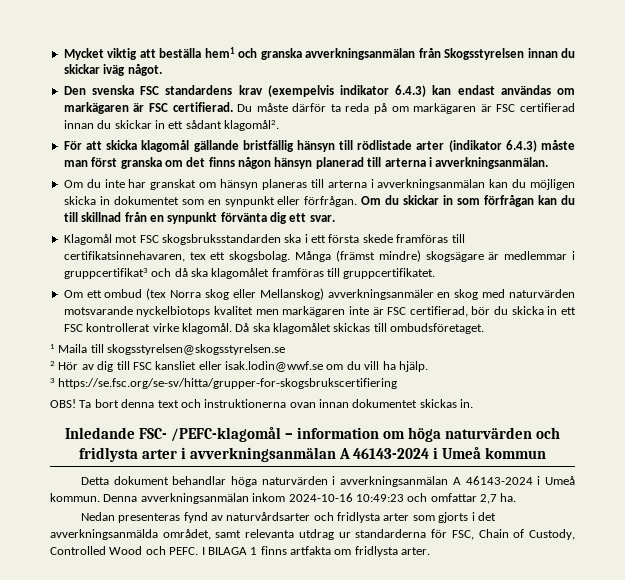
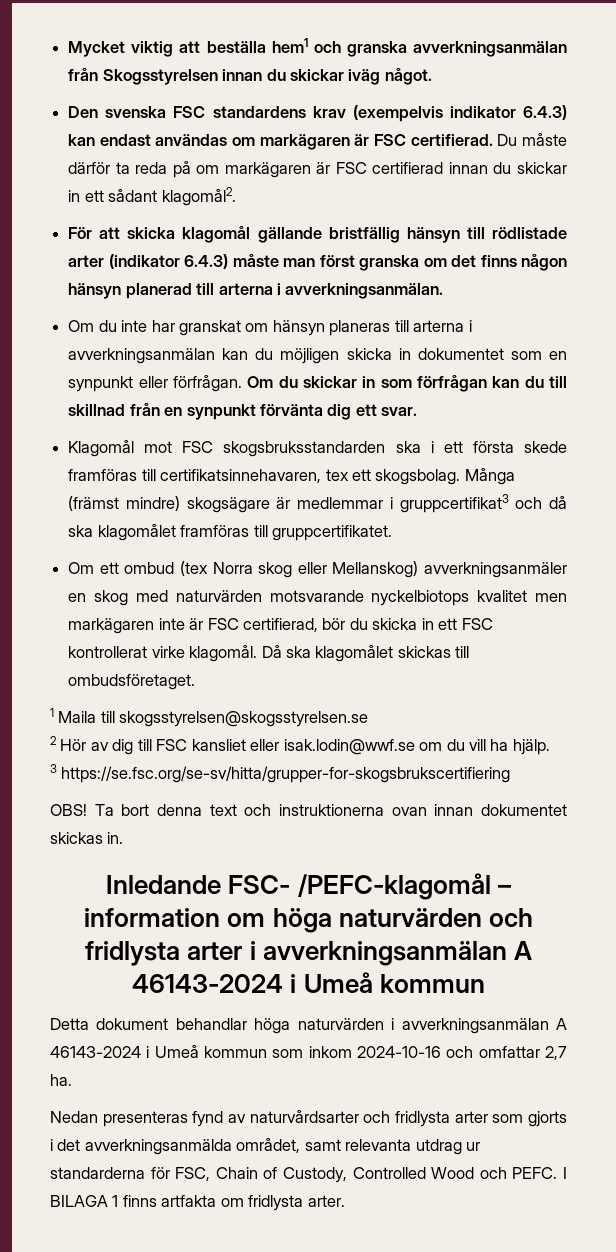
- Detta dokument behandlar höga naturvärden i avverkningsanmälan A 46143-2024 i Umeå kommun. Denna avverkningsanmälan inkom 2024-10-16 10:49:23 och omfattar 2,7 ha.
+ Detta dokument behandlar höga naturvärden i avverkningsanmälan A 46143-2024 i Umeå kommun som inkom 2024-10-16 och omfattar 2,7 ha.

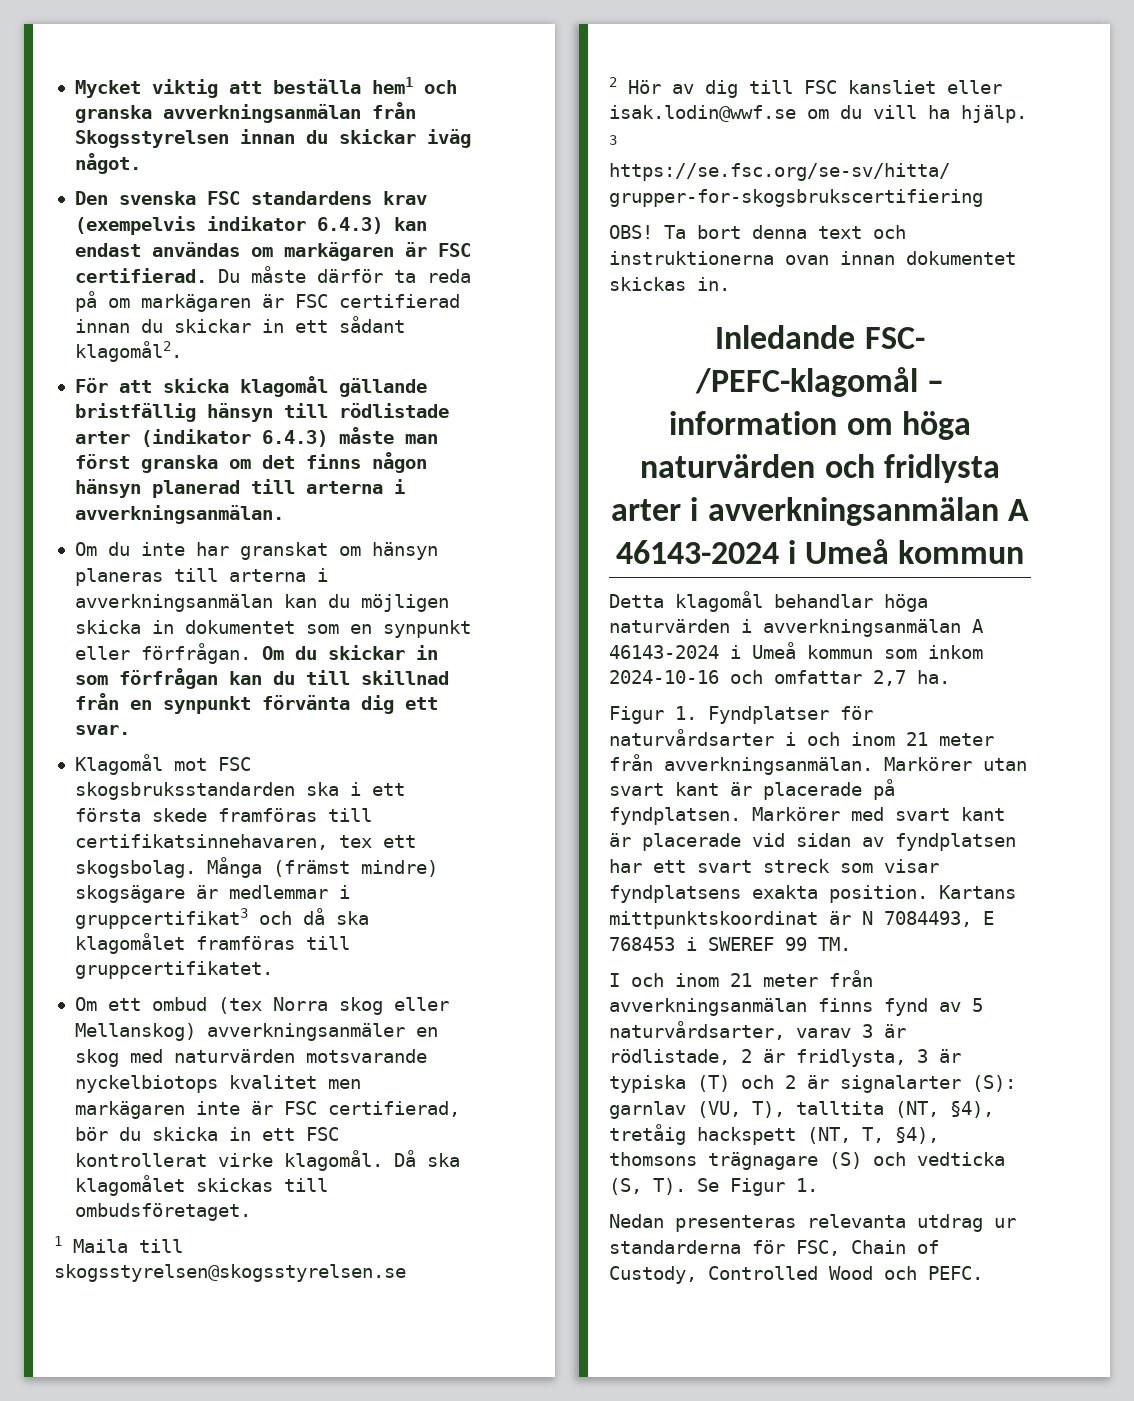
- Detta dokument behandlar höga naturvärden i avverkningsanmälan A 46143-2024 i Umeå kommun som inkom 2024-10-16 och omfattar 2,7 ha.
+ Detta klagomål behandlar höga naturvärden i avverkningsanmälan A 46143-2024 i Umeå kommun som inkom 2024-10-16 och omfattar 2,7 ha.
- Nedan presenteras fynd av naturvårdsarter och fridlysta arter som gjorts i det avverkningsanmälda området, samt relevanta utdrag ur standarderna för FSC, Chain of Custody, Controlled Wood och PEFC. I BILAGA 1 finns artfakta om fridlysta arter.
+ Figur 1. Fyndplatser för naturvårdsarter i och inom 21 meter från avverkningsanmälan. Markörer utan svart kant är placerade på fyndplatsen. Markörer med svart kant är placerade vid sidan av fyndplatsen har ett svart streck som visar fyndplatsens exakta position. Kartans mittpunktskoordinat är N 7084493, E 768453 i SWEREF 99 TM.
+ I och inom 21 meter från avverkningsanmälan finns fynd av 5 naturvårdsarter, varav 3 är rödlistade, 2 är fridlysta, 3 är typiska (T) och 2 är signalarter (S): garnlav (VU, T), talltita (NT, §4), tretåig hackspett (NT, T, §4), thomsons trägnagare (S) och vedticka (S, T). Se Figur 1.
+ Nedan presenteras relevanta utdrag ur standarderna för FSC, Chain of Custody, Controlled Wood och PEFC.

